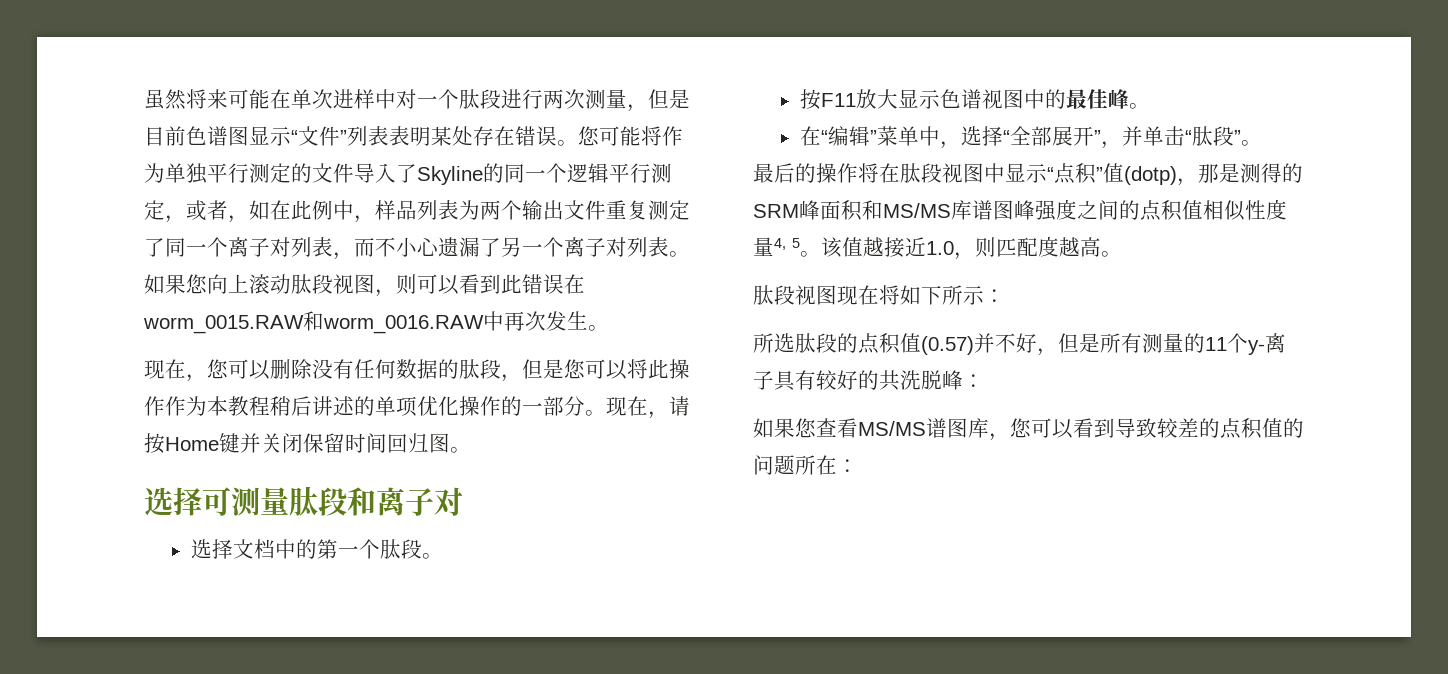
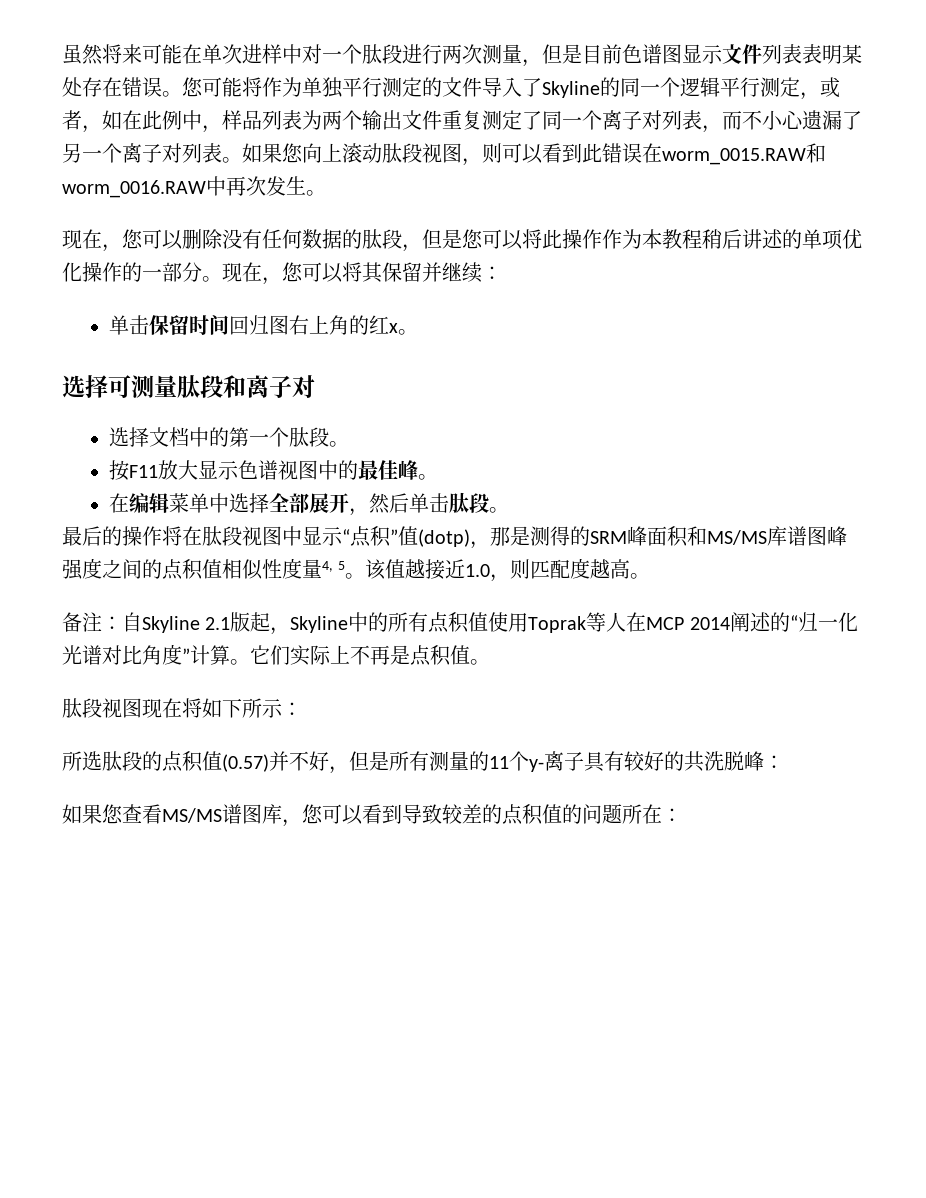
- 虽然将来可能在单次进样中对一个肽段进行两次测量，但是目前色谱图显示“文件”列表表明某处存在错误。
+ 虽然将来可能在单次进样中对一个肽段进行两次测量，但是目前色谱图显示文件列表表明某处存在错误。
- 现在，请按Home键并关闭保留时间回归图。
+ 现在，您可以将其保留并继续：
+ 单击保留时间回归图右上角的红x。
- 在“编辑”菜单中，选择“全部展开”，并单击“肽段”。
+ 在编辑菜单中选择全部展开，然后单击肽段。
+ 备注：自Skyline 2.1版起，Skyline中的所有点积值使用Toprak等人在MCP 2014阐述的“归一化光谱对比角度”计算。它们实际上不再是点积值。

